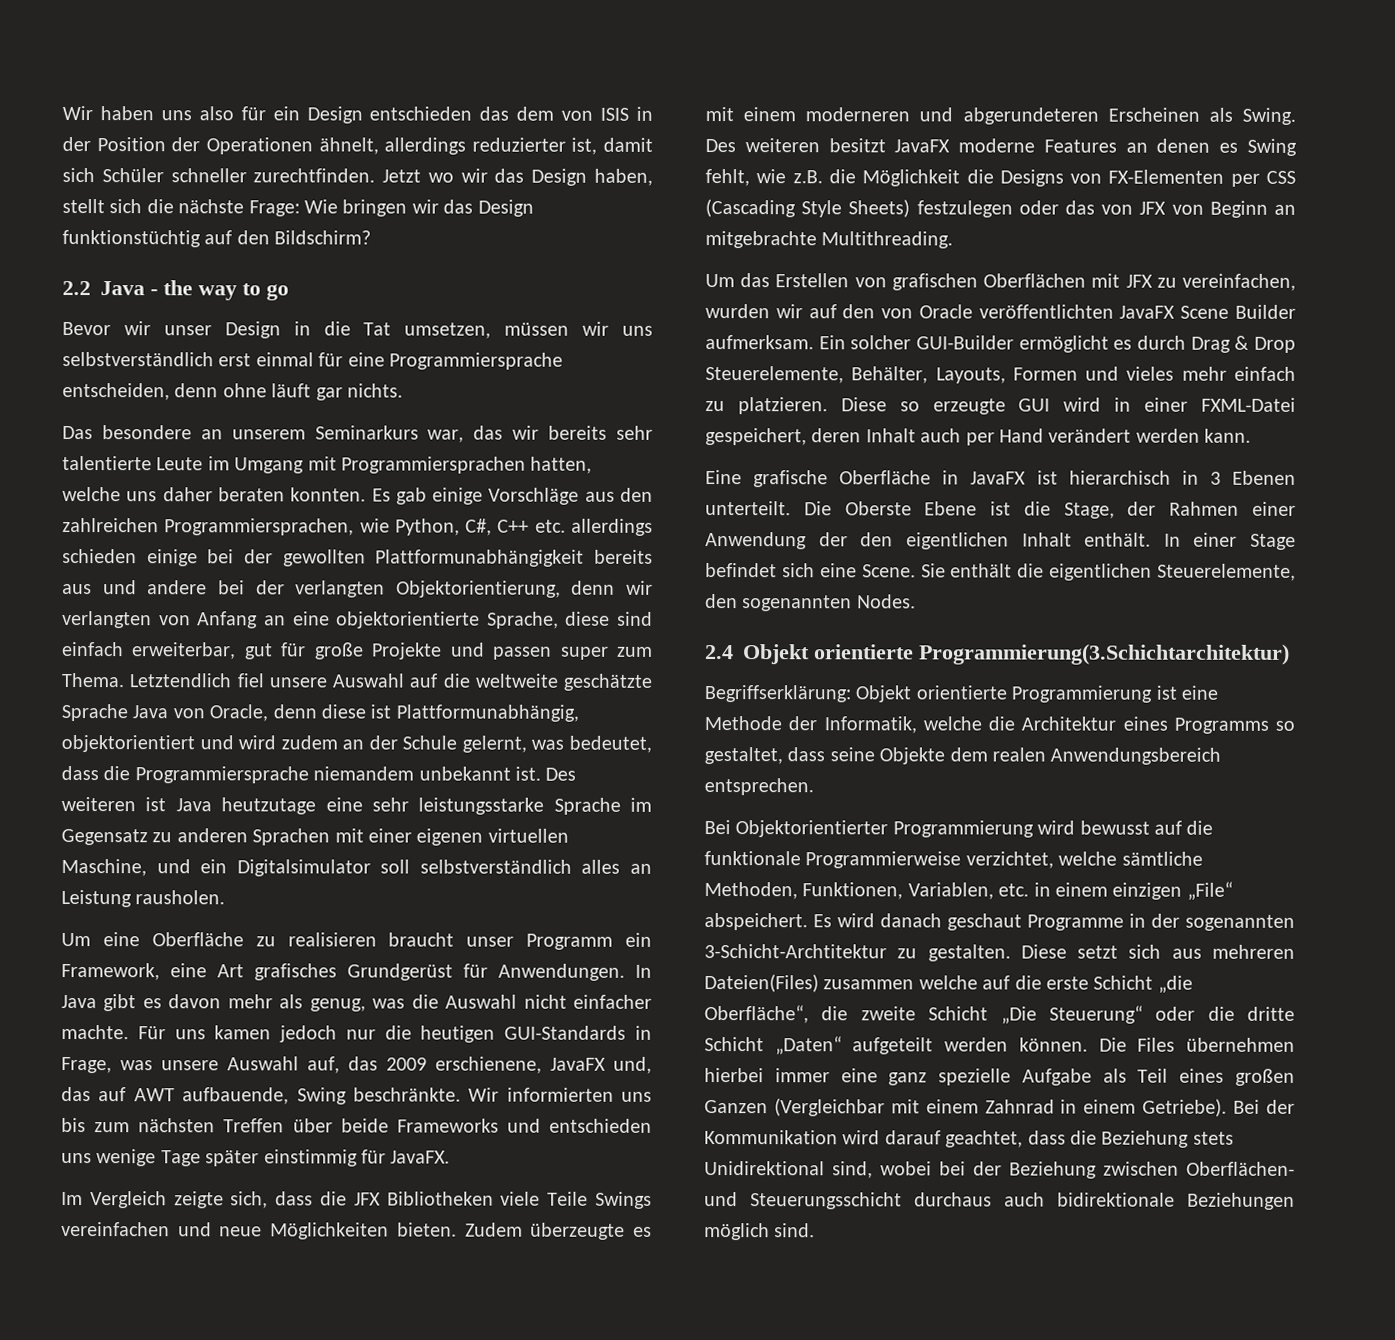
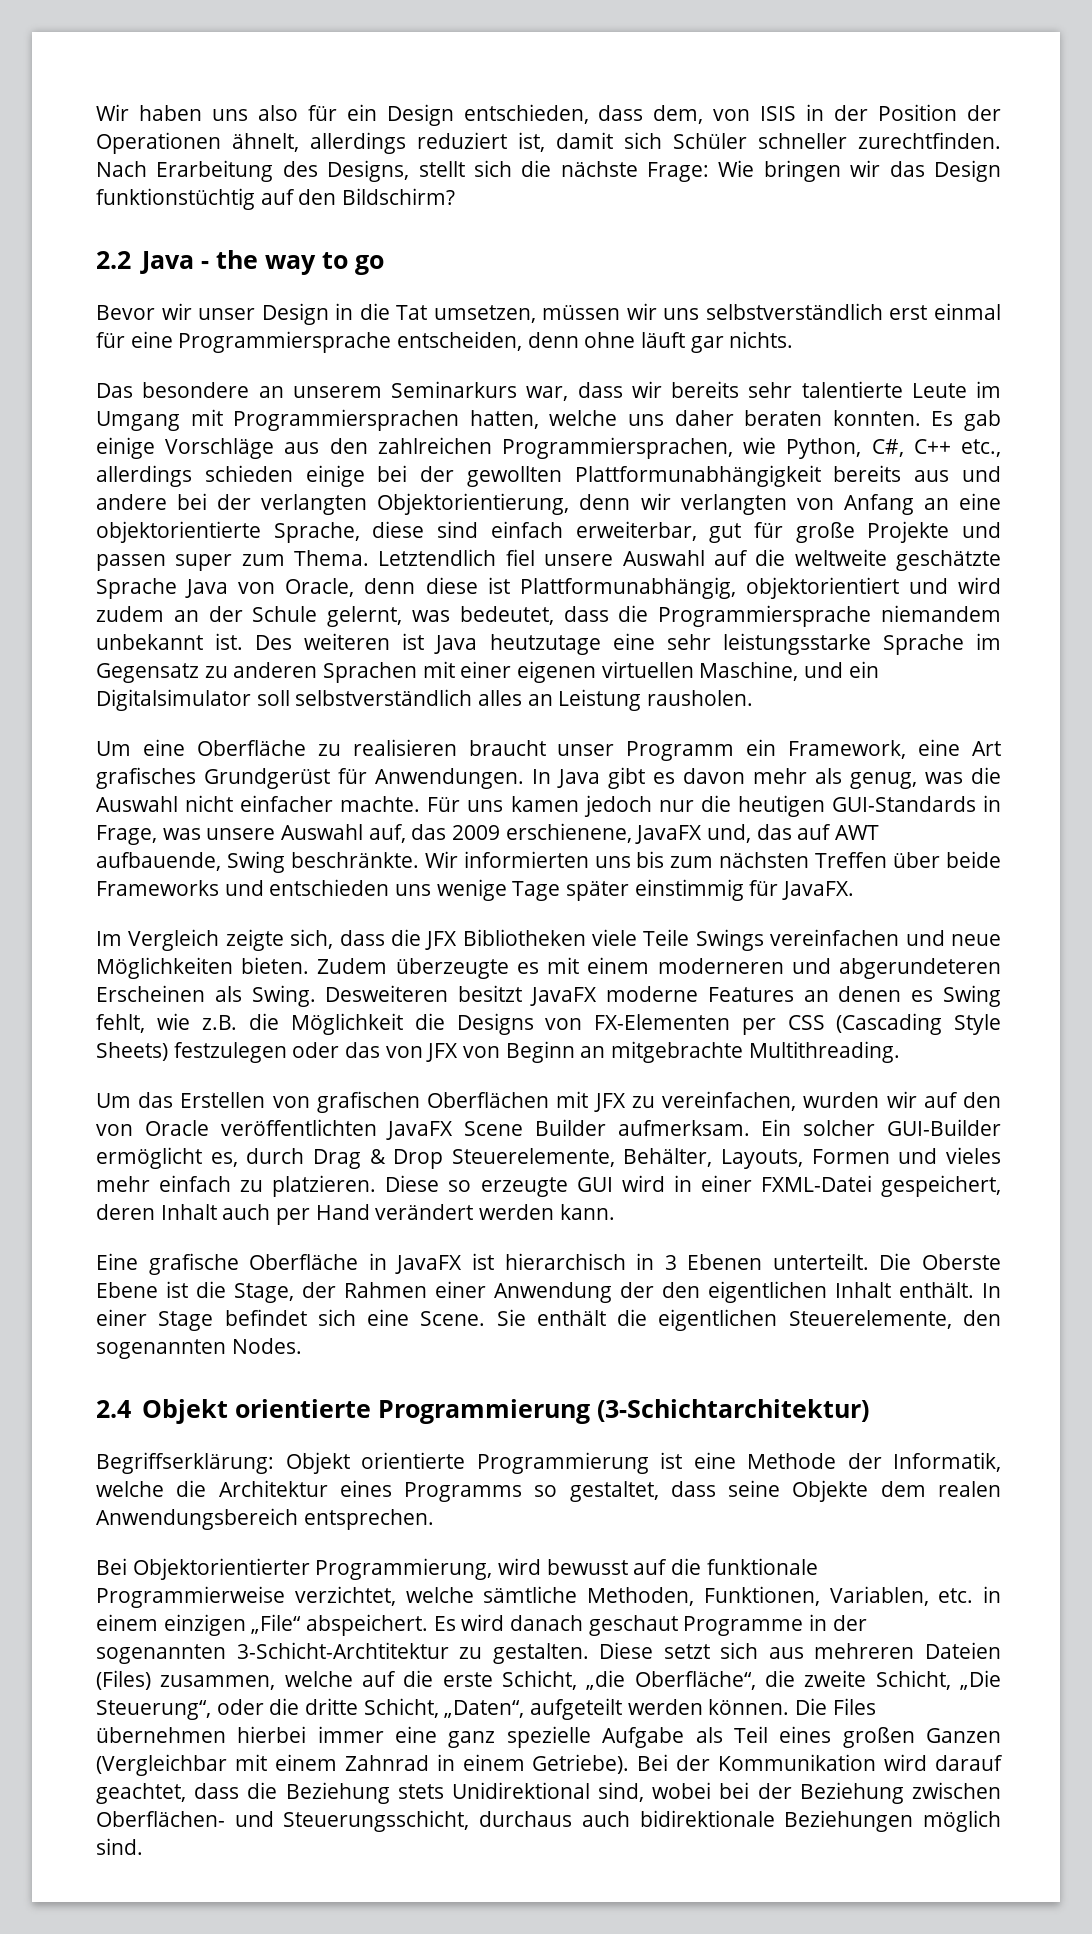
- Wir haben uns also für ein Design entschieden das dem von ISIS in der Position der Operationen ähnelt, allerdings reduzierter ist, damit sich Schüler schneller zurechtfinden.
+ Wir haben uns also für ein Design entschieden, dass dem, von ISIS in der Position der Operationen ähnelt, allerdings reduziert ist, damit sich Schüler schneller zurechtfinden.
- Jetzt wo wir das Design haben, stellt sich die nächste Frage: Wie bringen wir das Design funktionstüchtig auf den Bildschirm?
+ Nach Erarbeitung des Designs, stellt sich die nächste Frage: Wie bringen wir das Design funktionstüchtig auf den Bildschirm?
- Das besondere an unserem Seminarkurs war, das wir bereits sehr talentierte Leute im Umgang mit Programmiersprachen hatten, welche uns daher beraten konnten.
+ Das besondere an unserem Seminarkurs war, dass wir bereits sehr talentierte Leute im Umgang mit Programmiersprachen hatten, welche uns daher beraten konnten.
- Es gab einige Vorschläge aus den zahlreichen Programmiersprachen, wie Python, C#, C++ etc. allerdings schieden einige bei der gewollten Plattformunabhängigkeit bereits aus und andere bei der verlangten Objektorientierung, denn wir verlangten von Anfang an eine objektorientierte Sprache, diese sind einfach erweiterbar, gut für große Projekte und passen super zum Thema.
+ Es gab einige Vorschläge aus den zahlreichen Programmiersprachen, wie Python, C#, C++ etc., allerdings schieden einige bei der gewollten Plattformunabhängigkeit bereits aus und andere bei der verlangten Objektorientierung, denn wir verlangten von Anfang an eine objektorientierte Sprache, diese sind einfach erweiterbar, gut für große Projekte und passen super zum Thema.
- Des weiteren besitzt JavaFX moderne Features an denen es Swing fehlt, wie z.B. die Möglichkeit die Designs von FX-Elementen per CSS (Cascading Style Sheets) festzulegen oder das von JFX von Beginn an mitgebrachte Multithreading.
+ Desweiteren besitzt JavaFX moderne Features an denen es Swing fehlt, wie z.B. die Möglichkeit die Designs von FX-Elementen per CSS (Cascading Style Sheets) festzulegen oder das von JFX von Beginn an mitgebrachte Multithreading.
- Ein solcher GUI-Builder ermöglicht es durch Drag & Drop Steuerelemente, Behälter, Layouts, Formen und vieles mehr einfach zu platzieren.
+ Ein solcher GUI-Builder ermöglicht es, durch Drag & Drop Steuerelemente, Behälter, Layouts, Formen und vieles mehr einfach zu platzieren.
- 2.4 Objekt orientierte Programmierung(3.Schichtarchitektur)
+ 2.4 Objekt orientierte Programmierung (3-Schichtarchitektur)
- Bei Objektorientierter Programmierung wird bewusst auf die funktionale Programmierweise verzichtet, welche sämtliche Methoden, Funktionen, Variablen, etc. in einem einzigen „File“ abspeichert.
+ Bei Objektorientierter Programmierung, wird bewusst auf die funktionale Programmierweise verzichtet, welche sämtliche Methoden, Funktionen, Variablen, etc. in einem einzigen „File“ abspeichert.
- Diese setzt sich aus mehreren Dateien(Files) zusammen welche auf die erste Schicht „die Oberfläche“, die zweite Schicht „Die Steuerung“ oder die dritte Schicht „Daten“ aufgeteilt werden können.
+ Diese setzt sich aus mehreren Dateien (Files) zusammen, welche auf die erste Schicht, „die Oberfläche“, die zweite Schicht, „Die Steuerung“, oder die dritte Schicht, „Daten“, aufgeteilt werden können.
- Bei der Kommunikation wird darauf geachtet, dass die Beziehung stets Unidirektional sind, wobei bei der Beziehung zwischen Oberflächen- und Steuerungsschicht durchaus auch bidirektionale Beziehungen möglich sind.
+ Bei der Kommunikation wird darauf geachtet, dass die Beziehung stets Unidirektional sind, wobei bei der Beziehung zwischen Oberflächen- und Steuerungsschicht, durchaus auch bidirektionale Beziehungen möglich sind.

